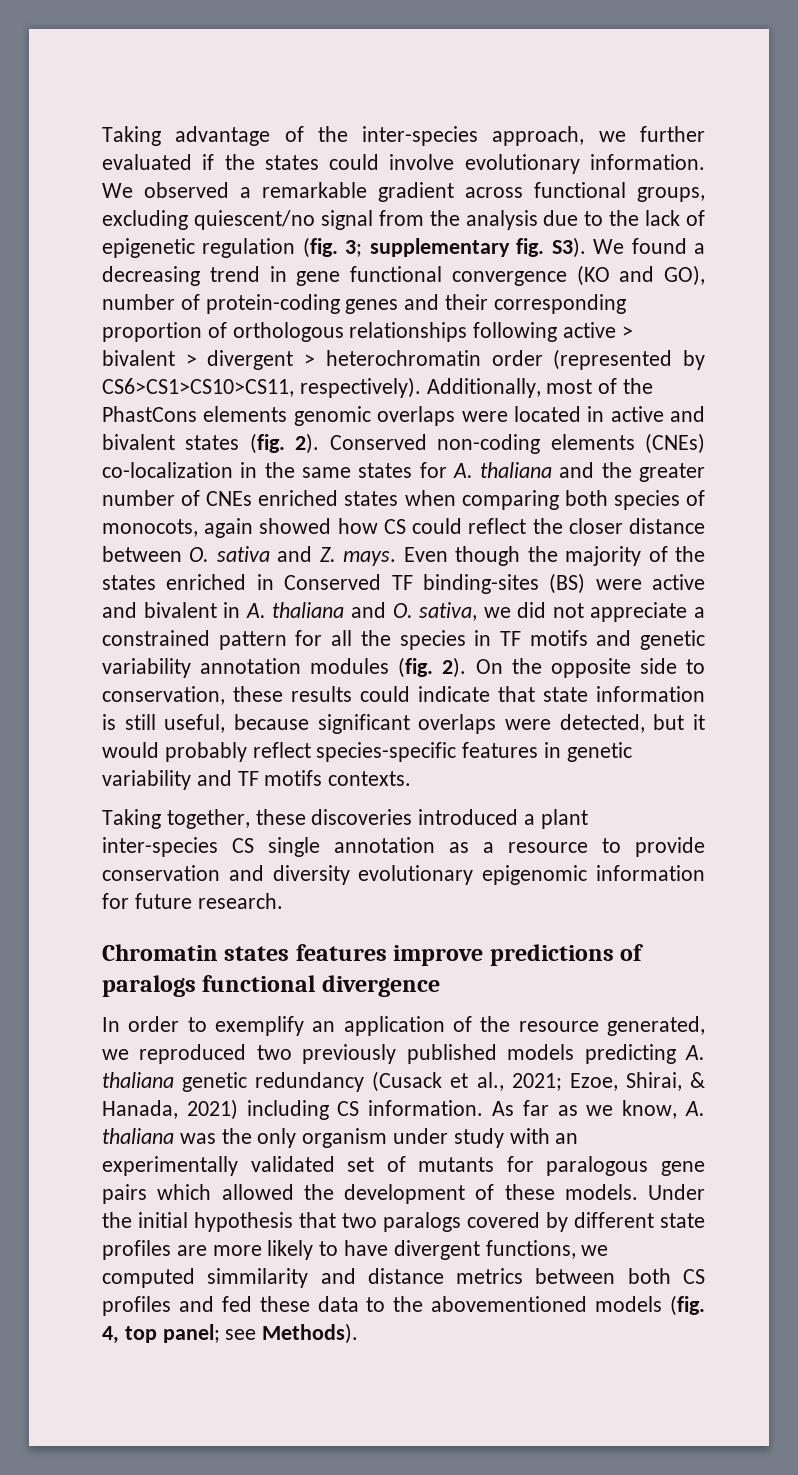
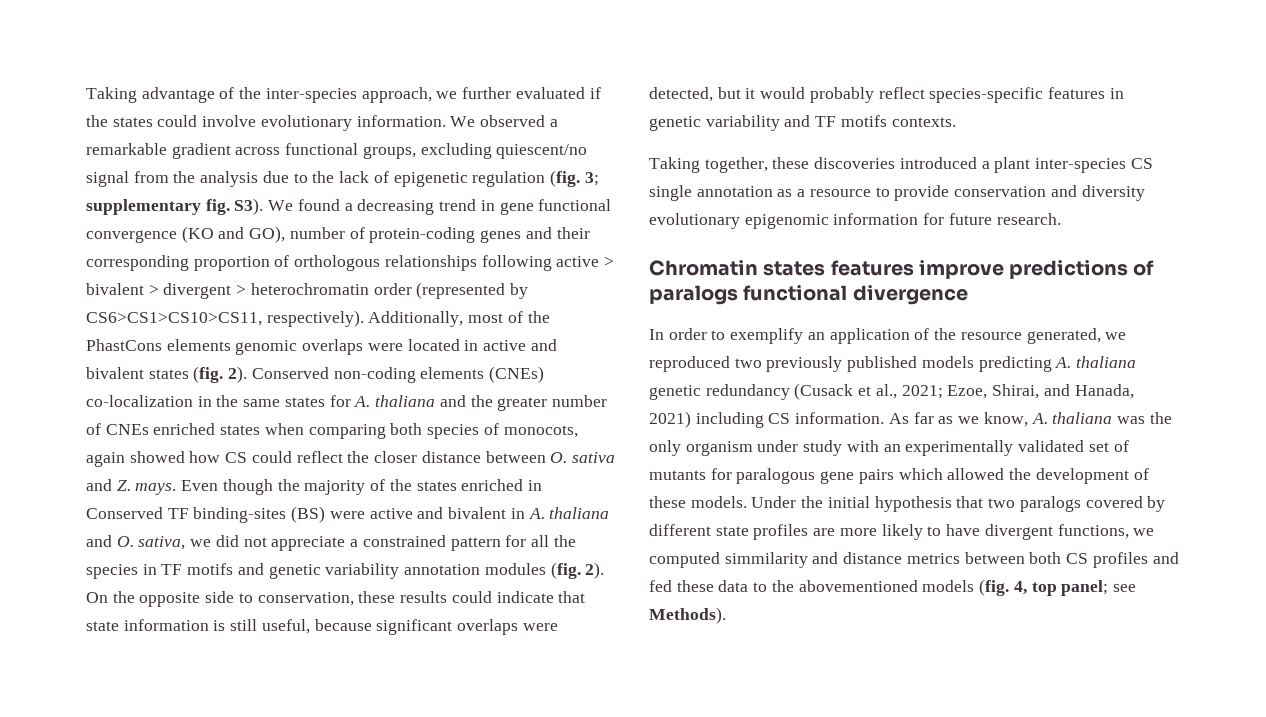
- In order to exemplify an application of the resource generated, we reproduced two previously published models predicting A. thaliana genetic redundancy (Cusack et al., 2021; Ezoe, Shirai, & Hanada, 2021) including CS information.
+ In order to exemplify an application of the resource generated, we reproduced two previously published models predicting A. thaliana genetic redundancy (Cusack et al., 2021; Ezoe, Shirai, and Hanada, 2021) including CS information.

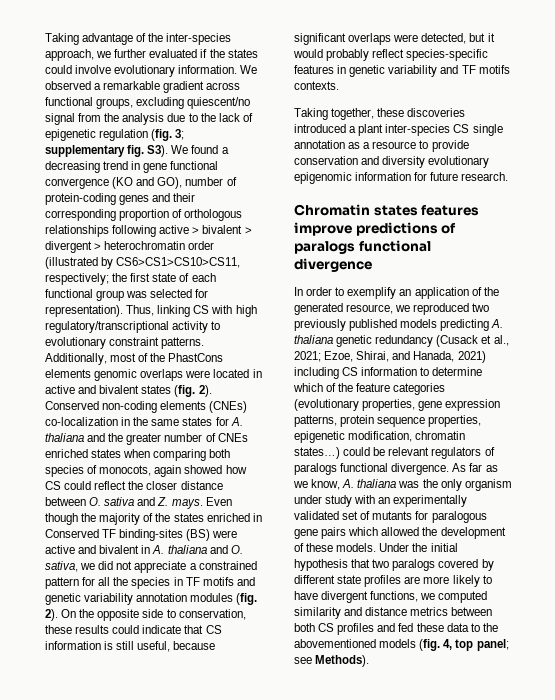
- We observed a remarkable gradient across functional groups, excluding quiescent/no signal from the analysis due to the lack of epigenetic regulation (fig. 3; supplementary fig. S3). We found a decreasing trend in gene functional convergence (KO and GO), number of protein-coding genes and their corresponding proportion of orthologous relationships following active > bivalent > divergent > heterochromatin order (represented by CS6>CS1>CS10>CS11, respectively).
+ We observed a remarkable gradient across functional groups, excluding quiescent/no signal from the analysis due to the lack of epigenetic regulation (fig. 3; supplementary fig. S3). We found a decreasing trend in gene functional convergence (KO and GO), number of protein-coding genes and their corresponding proportion of orthologous relationships following active > bivalent > divergent > heterochromatin order (illustrated by CS6>CS1>CS10>CS11, respectively; the first state of each functional group was selected for representation). Thus, linking CS with high regulatory/transcriptional activity to evolutionary constraint patterns.
- On the opposite side to conservation, these results could indicate that state information is still useful, because significant overlaps were detected, but it would probably reflect species-specific features in genetic variability and TF motifs contexts.
+ On the opposite side to conservation, these results could indicate that CS information is still useful, because significant overlaps were detected, but it would probably reflect species-specific features in genetic variability and TF motifs contexts.
- In order to exemplify an application of the resource generated, we reproduced two previously published models predicting A. thaliana genetic redundancy (Cusack et al., 2021; Ezoe, Shirai, and Hanada, 2021) including CS information.
+ In order to exemplify an application of the generated resource, we reproduced two previously published models predicting A. thaliana genetic redundancy (Cusack et al., 2021; Ezoe, Shirai, and Hanada, 2021) including CS information to determine which of the feature categories (evolutionary properties, gene expression patterns, protein sequence properties, epigenetic modification, chromatin states…) could be relevant regulators of paralogs functional divergence.
- Under the initial hypothesis that two paralogs covered by different state profiles are more likely to have divergent functions, we computed simmilarity and distance metrics between both CS profiles and fed these data to the abovementioned models (fig. 4, top panel; see Methods).
+ Under the initial hypothesis that two paralogs covered by different state profiles are more likely to have divergent functions, we computed similarity and distance metrics between both CS profiles and fed these data to the abovementioned models (fig. 4, top panel; see Methods).

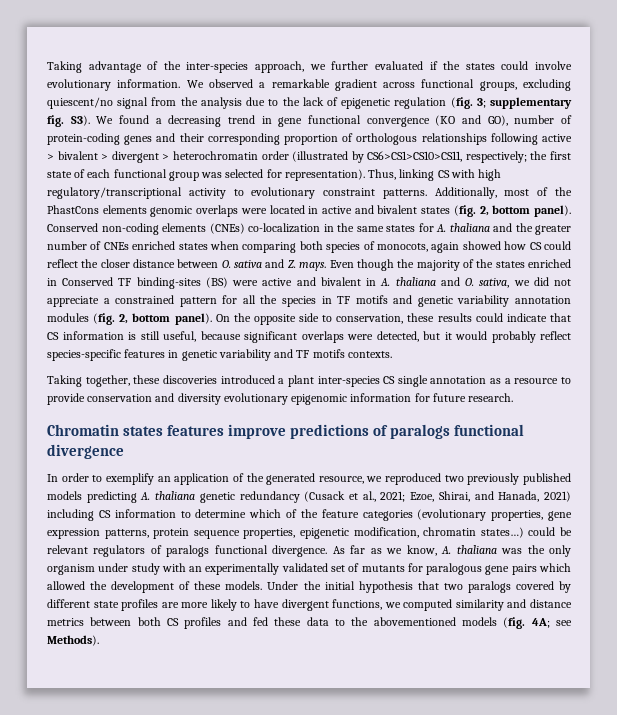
- Additionally, most of the PhastCons elements genomic overlaps were located in active and bivalent states (fig. 2).
+ Additionally, most of the PhastCons elements genomic overlaps were located in active and bivalent states (fig. 2, bottom panel).
- Even though the majority of the states enriched in Conserved TF binding-sites (BS) were active and bivalent in A. thaliana and O. sativa, we did not appreciate a constrained pattern for all the species in TF motifs and genetic variability annotation modules (fig. 2).
+ Even though the majority of the states enriched in Conserved TF binding-sites (BS) were active and bivalent in A. thaliana and O. sativa, we did not appreciate a constrained pattern for all the species in TF motifs and genetic variability annotation modules (fig. 2, bottom panel).
- Under the initial hypothesis that two paralogs covered by different state profiles are more likely to have divergent functions, we computed similarity and distance metrics between both CS profiles and fed these data to the abovementioned models (fig. 4, top panel; see Methods).
+ Under the initial hypothesis that two paralogs covered by different state profiles are more likely to have divergent functions, we computed similarity and distance metrics between both CS profiles and fed these data to the abovementioned models (fig. 4A; see Methods).

